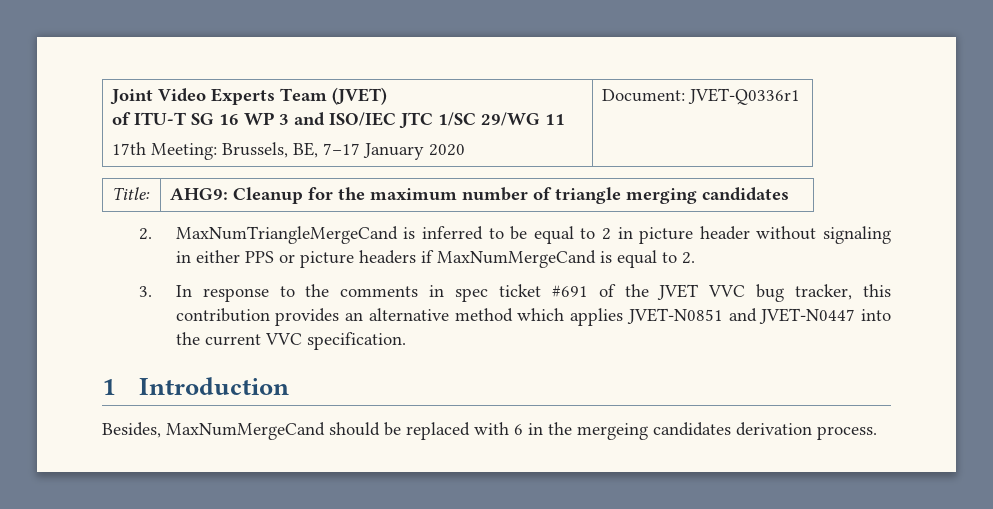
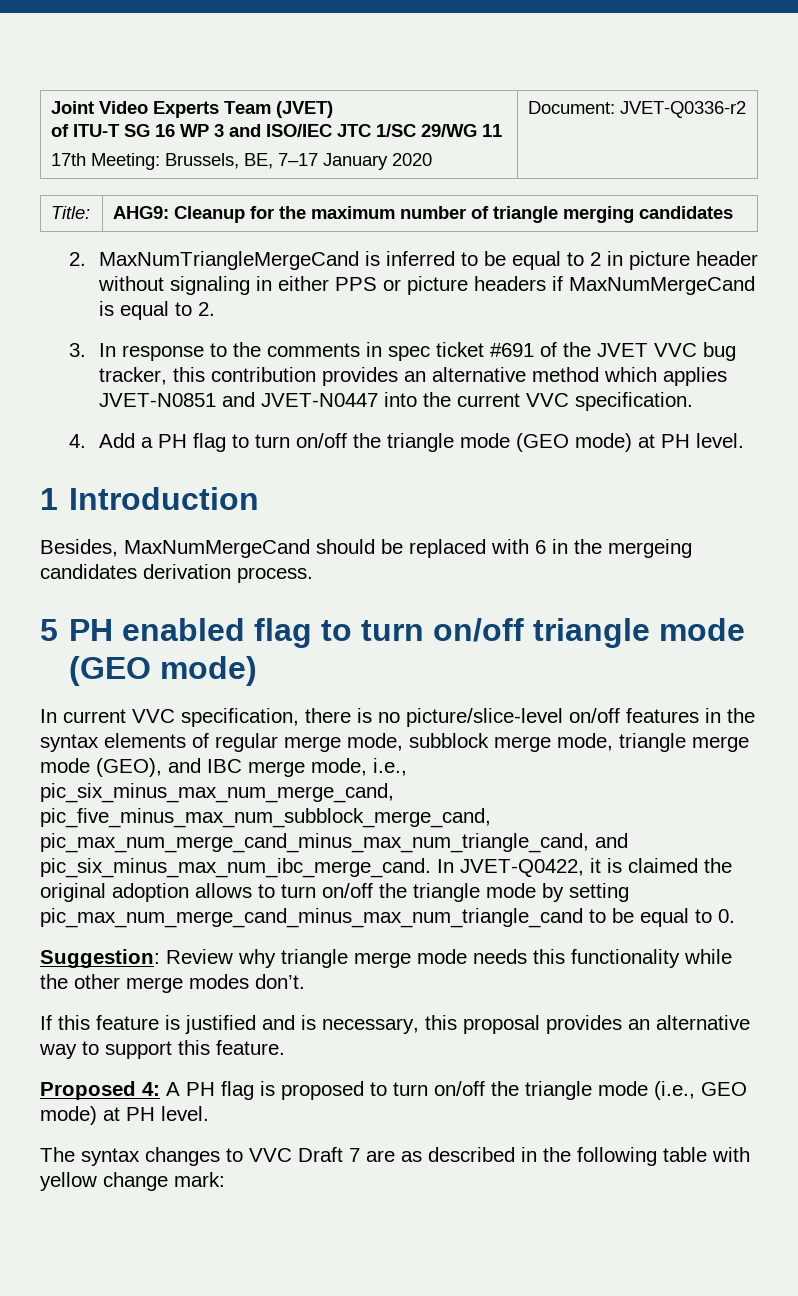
  Joint Video Experts Team (JVET)
  of ITU-T SG 16 WP 3 and ISO/IEC JTC 1/SC 29/WG 11
- 17th Meeting: Brussels, BE, 7–17 January 2020 | Document: JVET-Q0336r1
+ 17th Meeting: Brussels, BE, 7–17 January 2020 | Document: JVET-Q0336-r2
+ 4. Add a PH flag to turn on/off the triangle mode (GEO mode) at PH level.
+ 5 PH enabled flag to turn on/off triangle mode (GEO mode)
+ In current VVC specification, there is no picture/slice-level on/off features in the syntax elements of regular merge mode, subblock merge mode, triangle merge mode (GEO), and IBC merge mode, i.e., pic_six_minus_max_num_merge_cand, pic_five_minus_max_num_subblock_merge_cand, pic_max_num_merge_cand_minus_max_num_triangle_cand, and pic_six_minus_max_num_ibc_merge_cand. In JVET-Q0422, it is claimed the original adoption allows to turn on/off the triangle mode by setting pic_max_num_merge_cand_minus_max_num_triangle_cand to be equal to 0.
+ Suggestion: Review why triangle merge mode needs this functionality while the other merge modes don’t.
+ If this feature is justified and is necessary, this proposal provides an alternative way to support this feature.
+ Proposed 4: A PH flag is proposed to turn on/off the triangle mode (i.e., GEO mode) at PH level.
+ The syntax changes to VVC Draft 7 are as described in the following table with yellow change mark:

